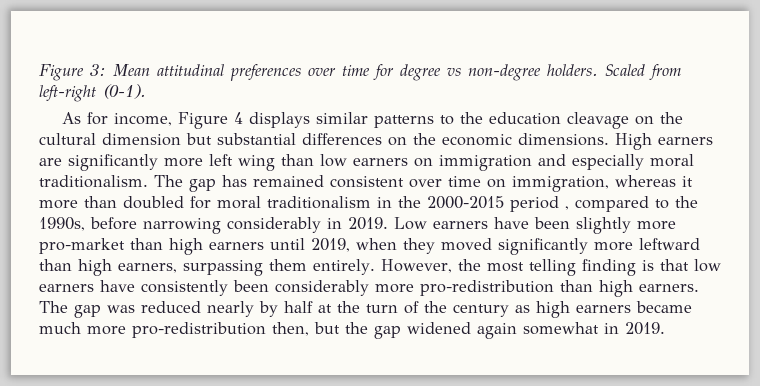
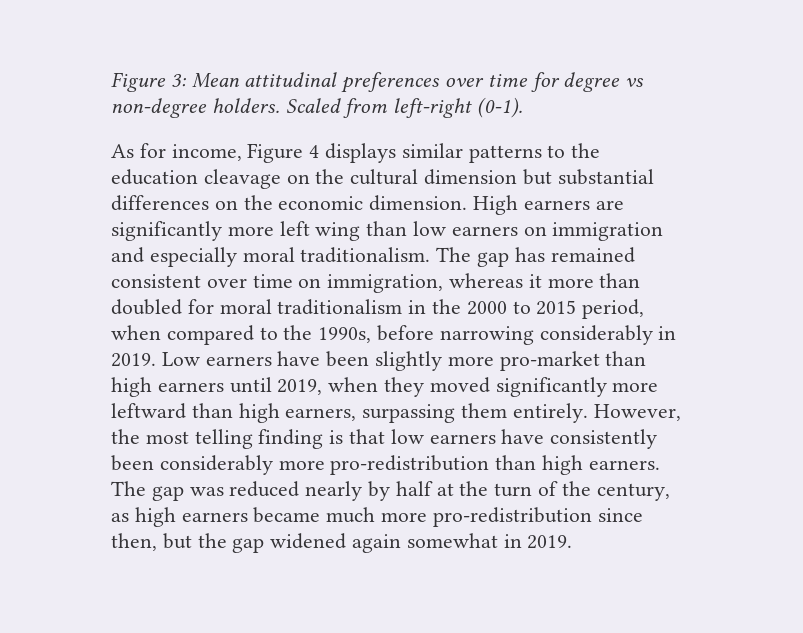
- As for income, Figure 4 displays similar patterns to the education cleavage on the cultural dimension but substantial differences on the economic dimensions.
+ As for income, Figure 4 displays similar patterns to the education cleavage on the cultural dimension but substantial differences on the economic dimension.
- The gap has remained consistent over time on immigration, whereas it more than doubled for moral traditionalism in the 2000-2015 period , compared to the 1990s, before narrowing considerably in 2019.
+ The gap has remained consistent over time on immigration, whereas it more than doubled for moral traditionalism in the 2000 to 2015 period, when compared to the 1990s, before narrowing considerably in 2019.
- The gap was reduced nearly by half at the turn of the century as high earners became much more pro-redistribution then, but the gap widened again somewhat in 2019.
+ The gap was reduced nearly by half at the turn of the century, as high earners became much more pro-redistribution since then, but the gap widened again somewhat in 2019.

